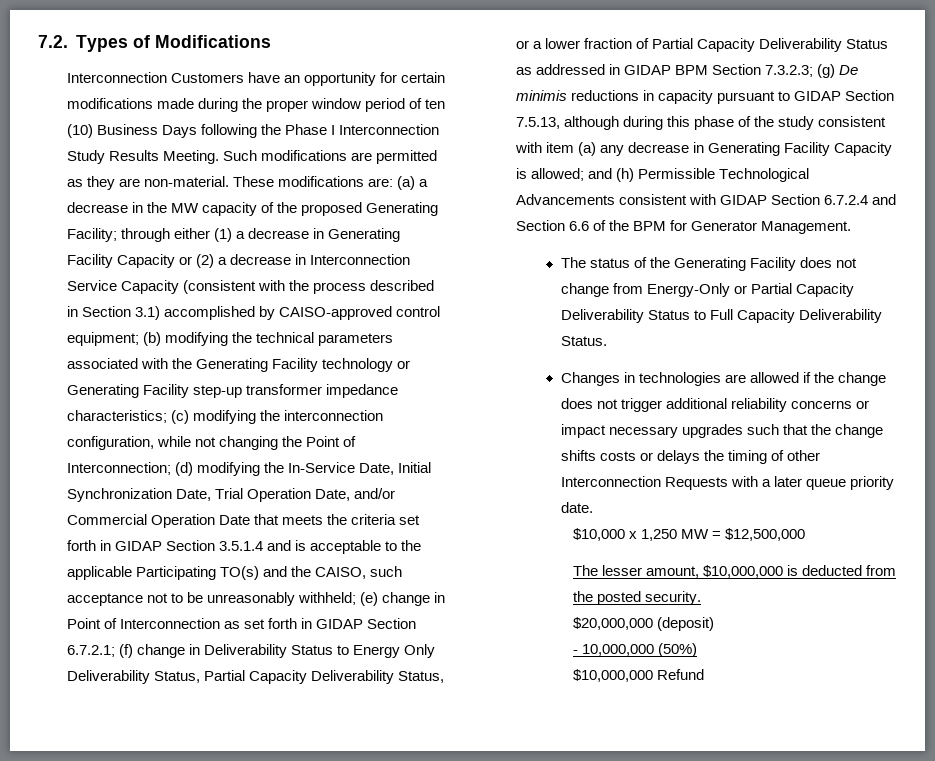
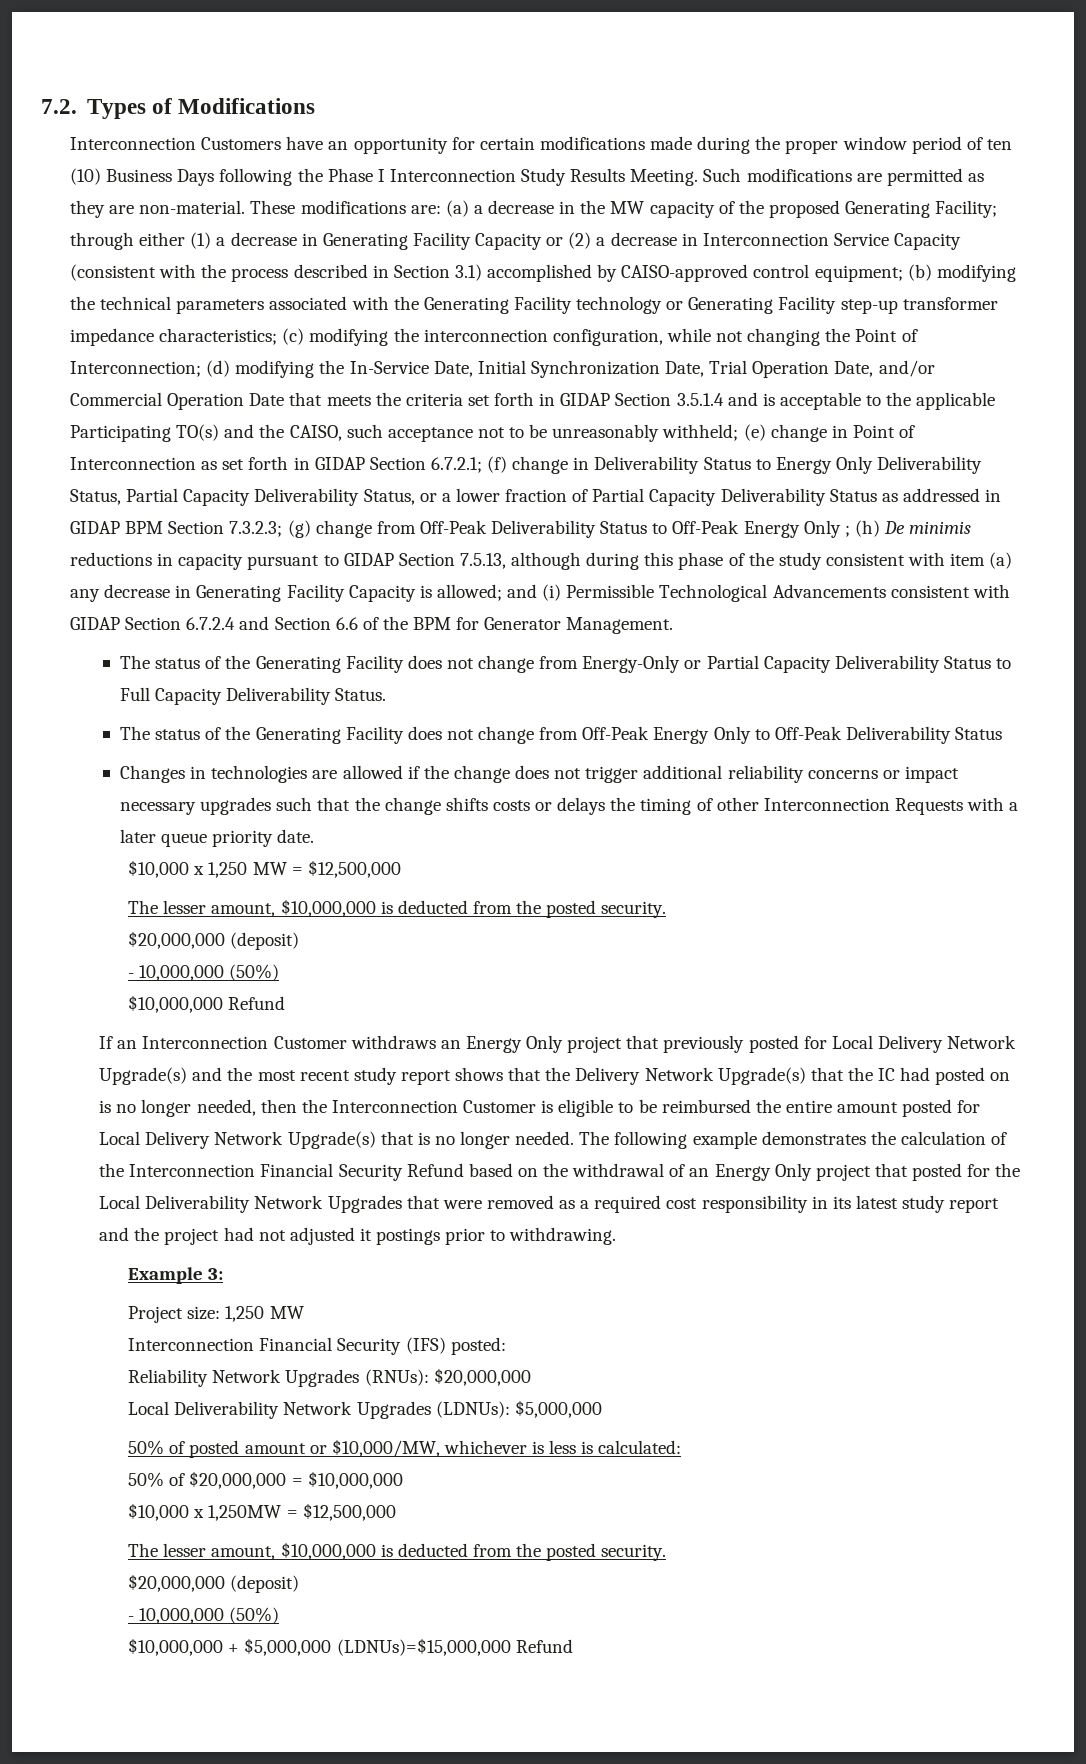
- (g) De minimis reductions in capacity pursuant to GIDAP Section 7.5.13, although during this phase of the study consistent with item (a) any decrease in Generating Facility Capacity is allowed;
+ (g) change from Off-Peak Deliverability Status to Off-Peak Energy Only ; (h) De minimis reductions in capacity pursuant to GIDAP Section 7.5.13, although during this phase of the study consistent with item (a) any decrease in Generating Facility Capacity is allowed;
- and (h) Permissible Technological Advancements consistent with GIDAP Section 6.7.2.4 and Section 6.6 of the BPM for Generator Management.
+ and (i) Permissible Technological Advancements consistent with GIDAP Section 6.7.2.4 and Section 6.6 of the BPM for Generator Management.
+ The status of the Generating Facility does not change from Off-Peak Energy Only to Off-Peak Deliverability Status
+ If an Interconnection Customer withdraws an Energy Only project that previously posted for Local Delivery Network Upgrade(s) and the most recent study report shows that the Delivery Network Upgrade(s) that the IC had posted on is no longer needed, then the Interconnection Customer is eligible to be reimbursed the entire amount posted for Local Delivery Network Upgrade(s) that is no longer needed. The following example demonstrates the calculation of the Interconnection Financial Security Refund based on the withdrawal of an Energy Only project that posted for the Local Deliverability Network Upgrades that were removed as a required cost responsibility in its latest study report and the project had not adjusted it postings prior to withdrawing.
+ Example 3:
+ Project size: 1,250 MW
+ Interconnection Financial Security (IFS) posted:
+ Reliability Network Upgrades (RNUs): $20,000,000
+ Local Deliverability Network Upgrades (LDNUs): $5,000,000
+ 50% of posted amount or $10,000/MW, whichever is less is calculated:
+ 50% of $20,000,000 = $10,000,000
+ $10,000 x 1,250MW = $12,500,000
+ The lesser amount, $10,000,000 is deducted from the posted security.
+ $20,000,000 (deposit)
+ - 10,000,000 (50%)
+ $10,000,000 + $5,000,000 (LDNUs)=$15,000,000 Refund

